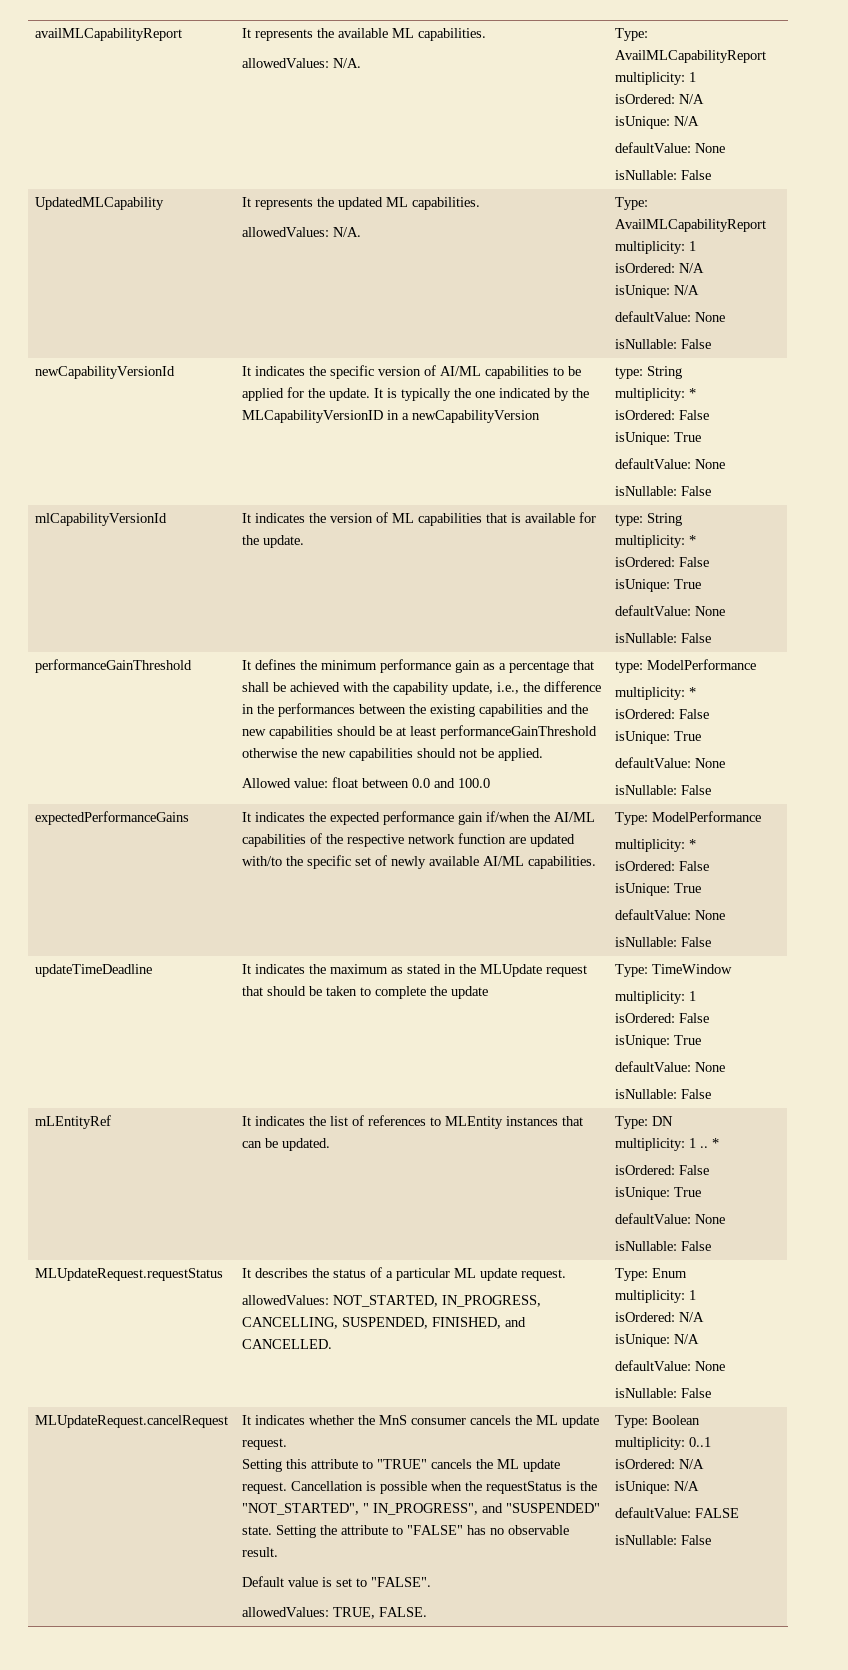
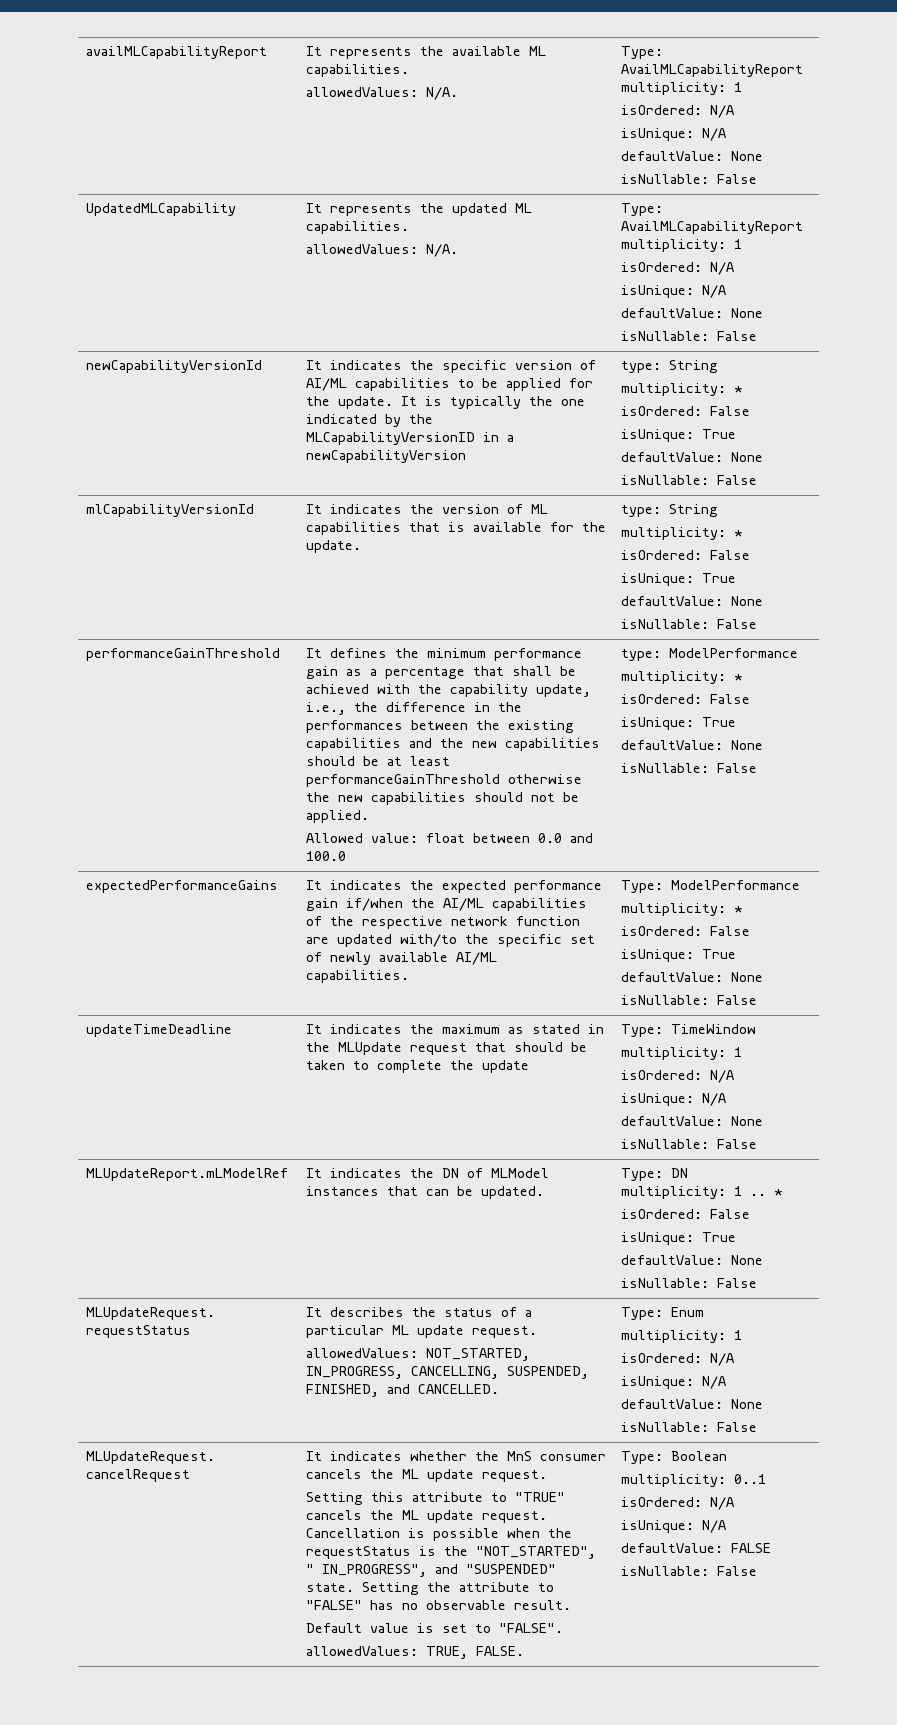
  updateTimeDeadline | It indicates the maximum as stated in the MLUpdate request that should be taken to complete the update | Type: TimeWindow
  multiplicity: 1
- isOrdered: False
- isUnique: True
+ isOrdered: N/A
+ isUnique: N/A
  defaultValue: None
  isNullable: False
- mLEntityRef | It indicates the list of references to MLEntity instances that can be updated. | Type: DN
+ MLUpdateReport.mLModelRef | It indicates the DN of MLModel instances that can be updated. | Type: DN

